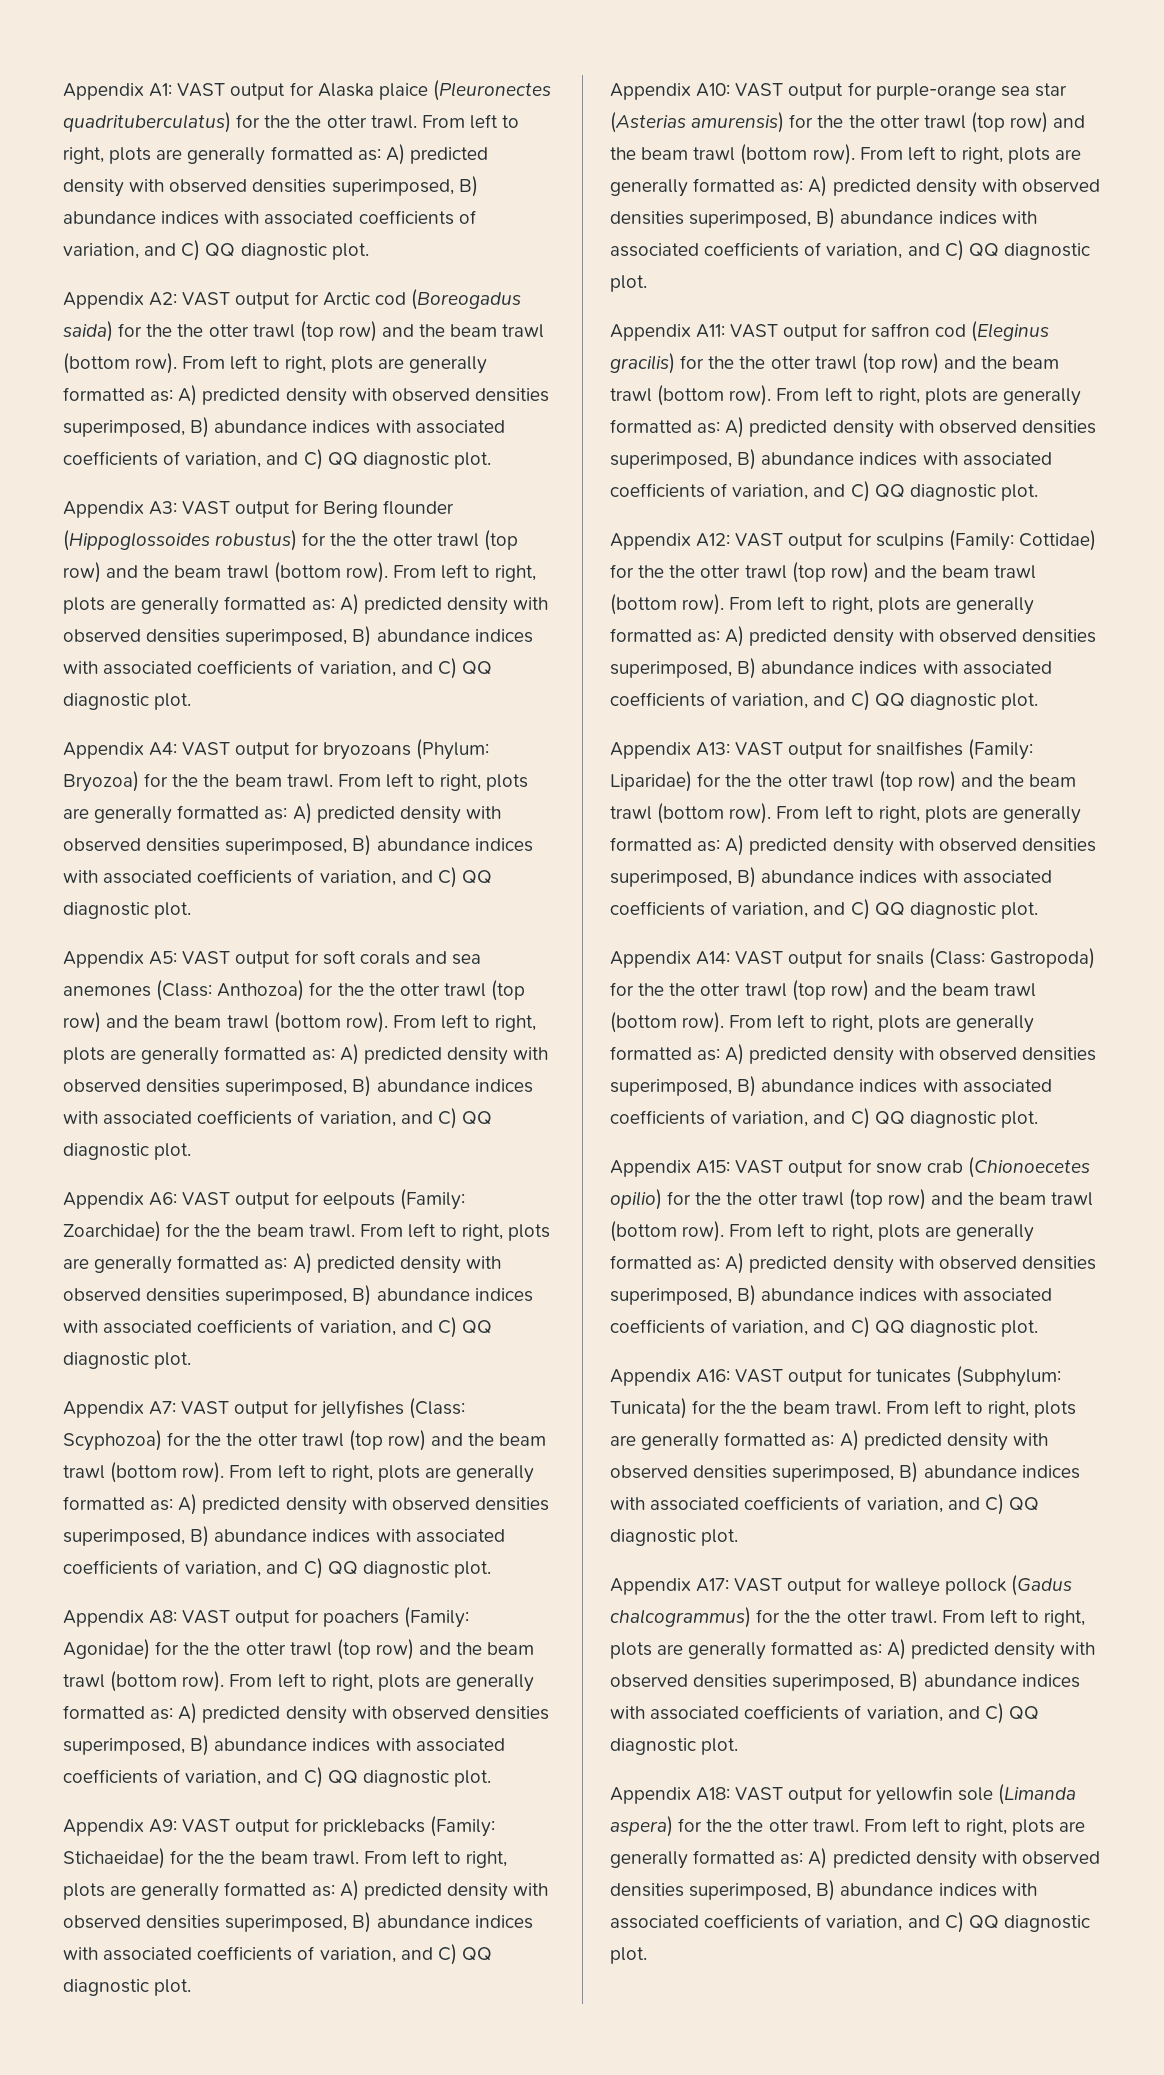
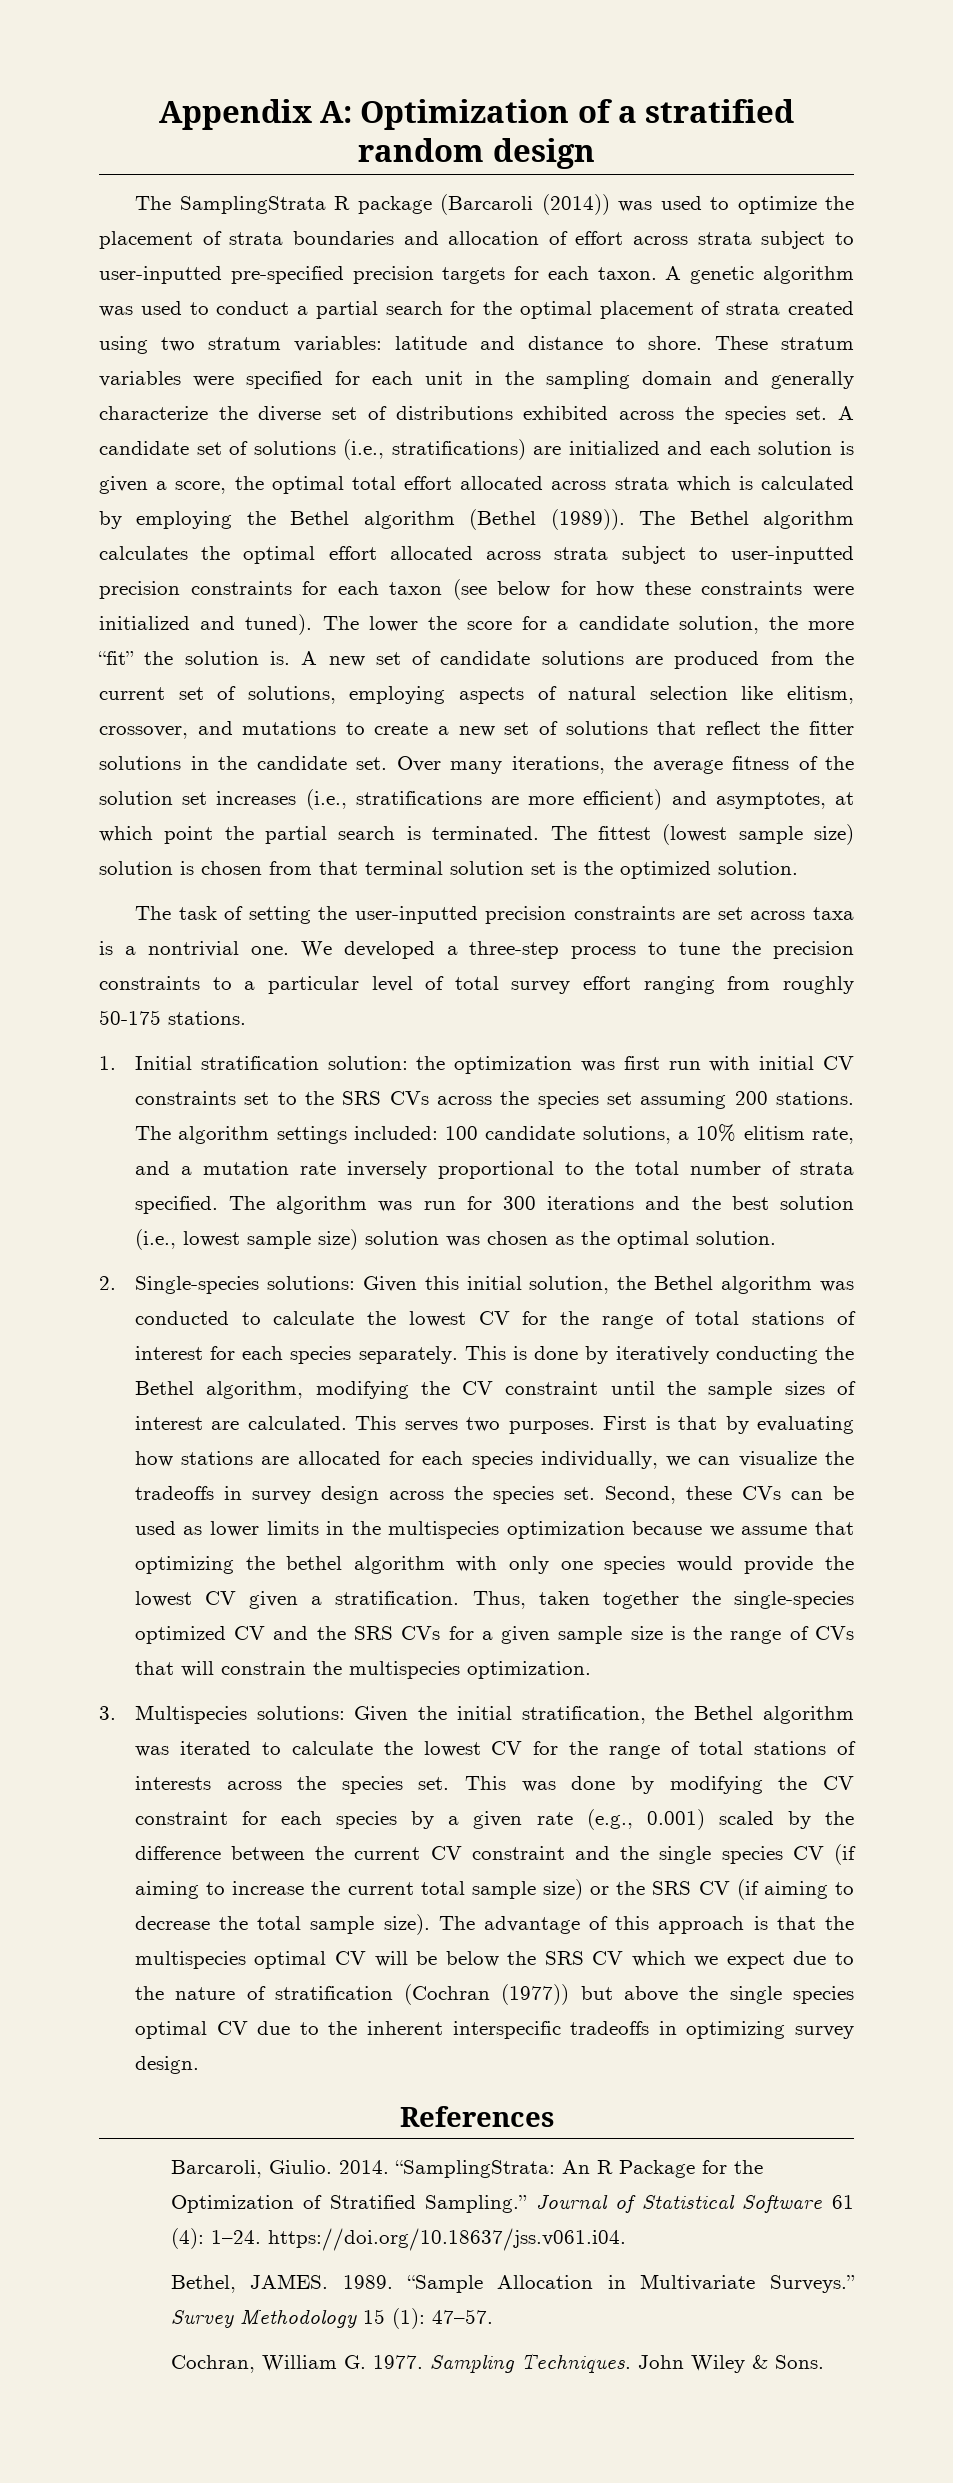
- Appendix A1: VAST output for Alaska plaice (Pleuronectes quadrituberculatus) for the the otter trawl. From left to right, plots are generally formatted as: A) predicted density with observed densities superimposed, B) abundance indices with associated coefficients of variation, and C) QQ diagnostic plot.
- Appendix A2: VAST output for Arctic cod (Boreogadus saida) for the the otter trawl (top row) and the beam trawl (bottom row). From left to right, plots are generally formatted as: A) predicted density with observed densities superimposed, B) abundance indices with associated coefficients of variation, and C) QQ diagnostic plot.
- Appendix A3: VAST output for Bering flounder (Hippoglossoides robustus) for the the otter trawl (top row) and the beam trawl (bottom row). From left to right, plots are generally formatted as: A) predicted density with observed densities superimposed, B) abundance indices with associated coefficients of variation, and C) QQ diagnostic plot.
- Appendix A4: VAST output for bryozoans (Phylum: Bryozoa) for the the beam trawl. From left to right, plots are generally formatted as: A) predicted density with observed densities superimposed, B) abundance indices with associated coefficients of variation, and C) QQ diagnostic plot.
- Appendix A5: VAST output for soft corals and sea anemones (Class: Anthozoa) for the the otter trawl (top row) and the beam trawl (bottom row). From left to right, plots are generally formatted as: A) predicted density with observed densities superimposed, B) abundance indices with associated coefficients of variation, and C) QQ diagnostic plot.
- Appendix A6: VAST output for eelpouts (Family: Zoarchidae) for the the beam trawl. From left to right, plots are generally formatted as: A) predicted density with observed densities superimposed, B) abundance indices with associated coefficients of variation, and C) QQ diagnostic plot.
- Appendix A7: VAST output for jellyfishes (Class: Scyphozoa) for the the otter trawl (top row) and the beam trawl (bottom row). From left to right, plots are generally formatted as: A) predicted density with observed densities superimposed, B) abundance indices with associated coefficients of variation, and C) QQ diagnostic plot.
- Appendix A8: VAST output for poachers (Family: Agonidae) for the the otter trawl (top row) and the beam trawl (bottom row). From left to right, plots are generally formatted as: A) predicted density with observed densities superimposed, B) abundance indices with associated coefficients of variation, and C) QQ diagnostic plot.
- Appendix A9: VAST output for pricklebacks (Family: Stichaeidae) for the the beam trawl. From left to right, plots are generally formatted as: A) predicted density with observed densities superimposed, B) abundance indices with associated coefficients of variation, and C) QQ diagnostic plot.
- Appendix A10: VAST output for purple-orange sea star (Asterias amurensis) for the the otter trawl (top row) and the beam trawl (bottom row). From left to right, plots are generally formatted as: A) predicted density with observed densities superimposed, B) abundance indices with associated coefficients of variation, and C) QQ diagnostic plot.
- Appendix A11: VAST output for saffron cod (Eleginus gracilis) for the the otter trawl (top row) and the beam trawl (bottom row). From left to right, plots are generally formatted as: A) predicted density with observed densities superimposed, B) abundance indices with associated coefficients of variation, and C) QQ diagnostic plot.
- Appendix A12: VAST output for sculpins (Family: Cottidae) for the the otter trawl (top row) and the beam trawl (bottom row). From left to right, plots are generally formatted as: A) predicted density with observed densities superimposed, B) abundance indices with associated coefficients of variation, and C) QQ diagnostic plot.
- Appendix A13: VAST output for snailfishes (Family: Liparidae) for the the otter trawl (top row) and the beam trawl (bottom row). From left to right, plots are generally formatted as: A) predicted density with observed densities superimposed, B) abundance indices with associated coefficients of variation, and C) QQ diagnostic plot.
- Appendix A14: VAST output for snails (Class: Gastropoda) for the the otter trawl (top row) and the beam trawl (bottom row). From left to right, plots are generally formatted as: A) predicted density with observed densities superimposed, B) abundance indices with associated coefficients of variation, and C) QQ diagnostic plot.
- Appendix A15: VAST output for snow crab (Chionoecetes opilio) for the the otter trawl (top row) and the beam trawl (bottom row). From left to right, plots are generally formatted as: A) predicted density with observed densities superimposed, B) abundance indices with associated coefficients of variation, and C) QQ diagnostic plot.
- Appendix A16: VAST output for tunicates (Subphylum: Tunicata) for the the beam trawl. From left to right, plots are generally formatted as: A) predicted density with observed densities superimposed, B) abundance indices with associated coefficients of variation, and C) QQ diagnostic plot.
- Appendix A17: VAST output for walleye pollock (Gadus chalcogrammus) for the the otter trawl. From left to right, plots are generally formatted as: A) predicted density with observed densities superimposed, B) abundance indices with associated coefficients of variation, and C) QQ diagnostic plot.
- Appendix A18: VAST output for yellowfin sole (Limanda aspera) for the the otter trawl. From left to right, plots are generally formatted as: A) predicted density with observed densities superimposed, B) abundance indices with associated coefficients of variation, and C) QQ diagnostic plot.
+ Appendix A: Optimization of a stratified random design
+ The SamplingStrata R package (Barcaroli (2014)) was used to optimize the placement of strata boundaries and allocation of effort across strata subject to user-inputted pre-specified precision targets for each taxon. A genetic algorithm was used to conduct a partial search for the optimal placement of strata created using two stratum variables: latitude and distance to shore. These stratum variables were specified for each unit in the sampling domain and generally characterize the diverse set of distributions exhibited across the species set. A candidate set of solutions (i.e., stratifications) are initialized and each solution is given a score, the optimal total effort allocated across strata which is calculated by employing the Bethel algorithm (Bethel (1989)). The Bethel algorithm calculates the optimal effort allocated across strata subject to user-inputted precision constraints for each taxon (see below for how these constraints were initialized and tuned). The lower the score for a candidate solution, the more “fit” the solution is. A new set of candidate solutions are produced from the current set of solutions, employing aspects of natural selection like elitism, crossover, and mutations to create a new set of solutions that reflect the fitter solutions in the candidate set. Over many iterations, the average fitness of the solution set increases (i.e., stratifications are more efficient) and asymptotes, at which point the partial search is terminated. The fittest (lowest sample size) solution is chosen from that terminal solution set is the optimized solution.
+ The task of setting the user-inputted precision constraints are set across taxa is a nontrivial one. We developed a three-step process to tune the precision constraints to a particular level of total survey effort ranging from roughly 50-175 stations.
+ 1. Initial stratification solution: the optimization was first run with initial CV constraints set to the SRS CVs across the species set assuming 200 stations. The algorithm settings included: 100 candidate solutions, a 10% elitism rate, and a mutation rate inversely proportional to the total number of strata specified. The algorithm was run for 300 iterations and the best solution (i.e., lowest sample size) solution was chosen as the optimal solution.
+ 2. Single-species solutions: Given this initial solution, the Bethel algorithm was conducted to calculate the lowest CV for the range of total stations of interest for each species separately. This is done by iteratively conducting the Bethel algorithm, modifying the CV constraint until the sample sizes of interest are calculated. This serves two purposes. First is that by evaluating how stations are allocated for each species individually, we can visualize the tradeoffs in survey design across the species set. Second, these CVs can be used as lower limits in the multispecies optimization because we assume that optimizing the bethel algorithm with only one species would provide the lowest CV given a stratification. Thus, taken together the single-species optimized CV and the SRS CVs for a given sample size is the range of CVs that will constrain the multispecies optimization.
+ 3. Multispecies solutions: Given the initial stratification, the Bethel algorithm was iterated to calculate the lowest CV for the range of total stations of interests across the species set. This was done by modifying the CV constraint for each species by a given rate (e.g., 0.001) scaled by the difference between the current CV constraint and the single species CV (if aiming to increase the current total sample size) or the SRS CV (if aiming to decrease the total sample size). The advantage of this approach is that the multispecies optimal CV will be below the SRS CV which we expect due to the nature of stratification (Cochran (1977)) but above the single species optimal CV due to the inherent interspecific tradeoffs in optimizing survey design.
+ References
+ Barcaroli, Giulio. 2014. “SamplingStrata: An R Package for the Optimization of Stratified Sampling.” Journal of Statistical Software 61 (4): 1–24. https://doi.org/10.18637/jss.v061.i04.
+ Bethel, JAMES. 1989. “Sample Allocation in Multivariate Surveys.” Survey Methodology 15 (1): 47–57.
+ Cochran, William G. 1977. Sampling Techniques. John Wiley & Sons.

